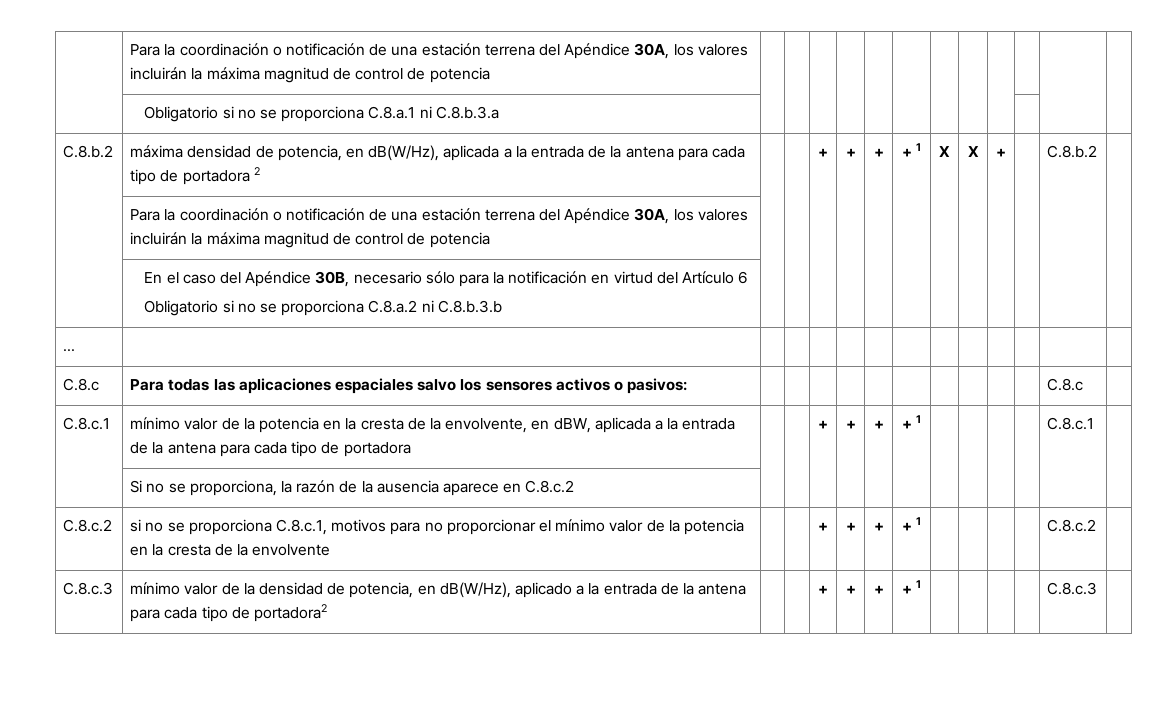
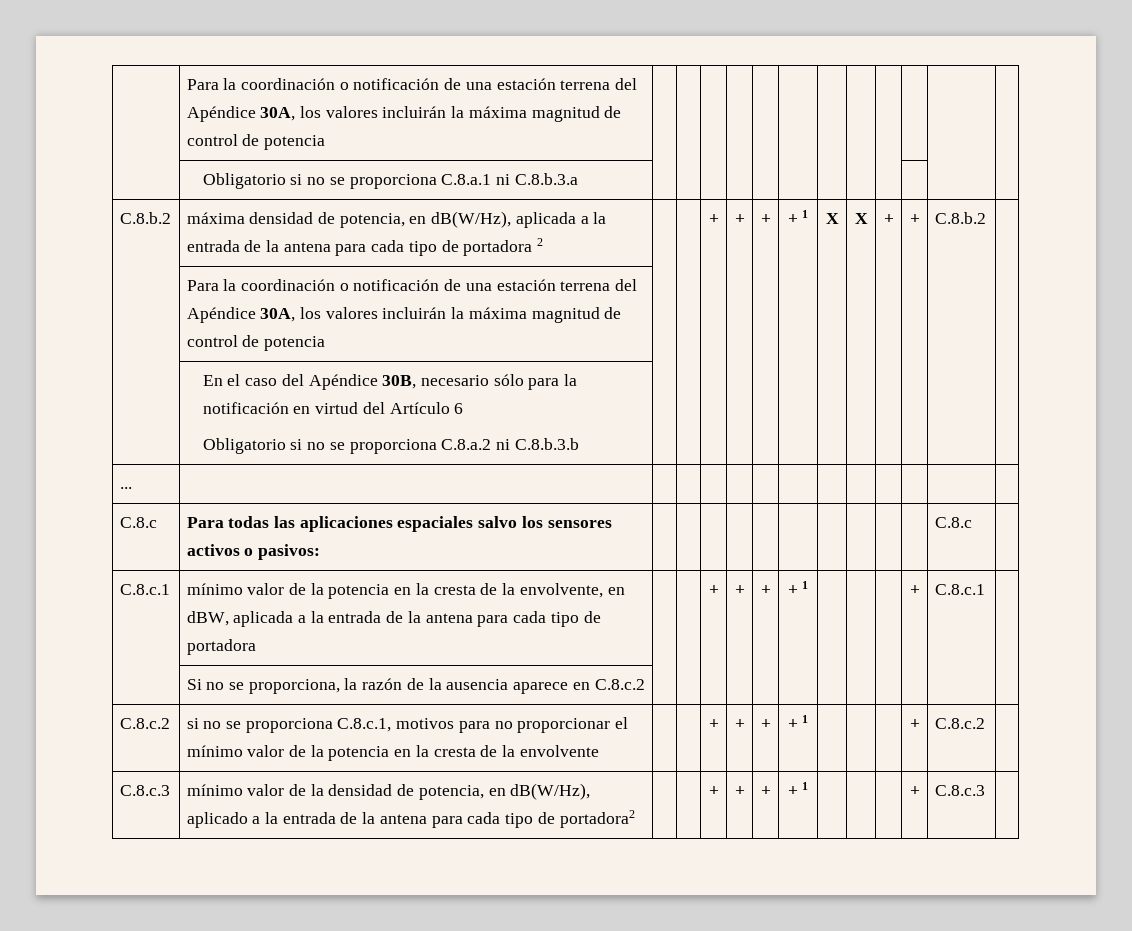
- C.8.b.2 | máxima densidad de potencia, en dB(W/Hz), aplicada a la entrada de la antena para cada tipo de portadora 2 | | | + | + | + | + 1 | X | X | + | | C.8.b.2 |
+ C.8.b.2 | máxima densidad de potencia, en dB(W/Hz), aplicada a la entrada de la antena para cada tipo de portadora 2 | | | + | + | + | + 1 | X | X | + | + | C.8.b.2 |
- C.8.c.1 | mínimo valor de la potencia en la cresta de la envolvente, en dBW, aplicada a la entrada de la antena para cada tipo de portadora | | | + | + | + | + 1 | | | | | C.8.c.1 |
+ C.8.c.1 | mínimo valor de la potencia en la cresta de la envolvente, en dBW, aplicada a la entrada de la antena para cada tipo de portadora | | | + | + | + | + 1 | | | | + | C.8.c.1 |
- C.8.c.2 | si no se proporciona C.8.c.1, motivos para no proporcionar el mínimo valor de la potencia en la cresta de la envolvente | | | + | + | + | + 1 | | | | | C.8.c.2 |
+ C.8.c.2 | si no se proporciona C.8.c.1, motivos para no proporcionar el mínimo valor de la potencia en la cresta de la envolvente | | | + | + | + | + 1 | | | | + | C.8.c.2 |
- C.8.c.3 | mínimo valor de la densidad de potencia, en dB(W/Hz), aplicado a la entrada de la antena para cada tipo de portadora2 | | | + | + | + | + 1 | | | | | C.8.c.3 |
+ C.8.c.3 | mínimo valor de la densidad de potencia, en dB(W/Hz), aplicado a la entrada de la antena para cada tipo de portadora2 | | | + | + | + | + 1 | | | | + | C.8.c.3 |

